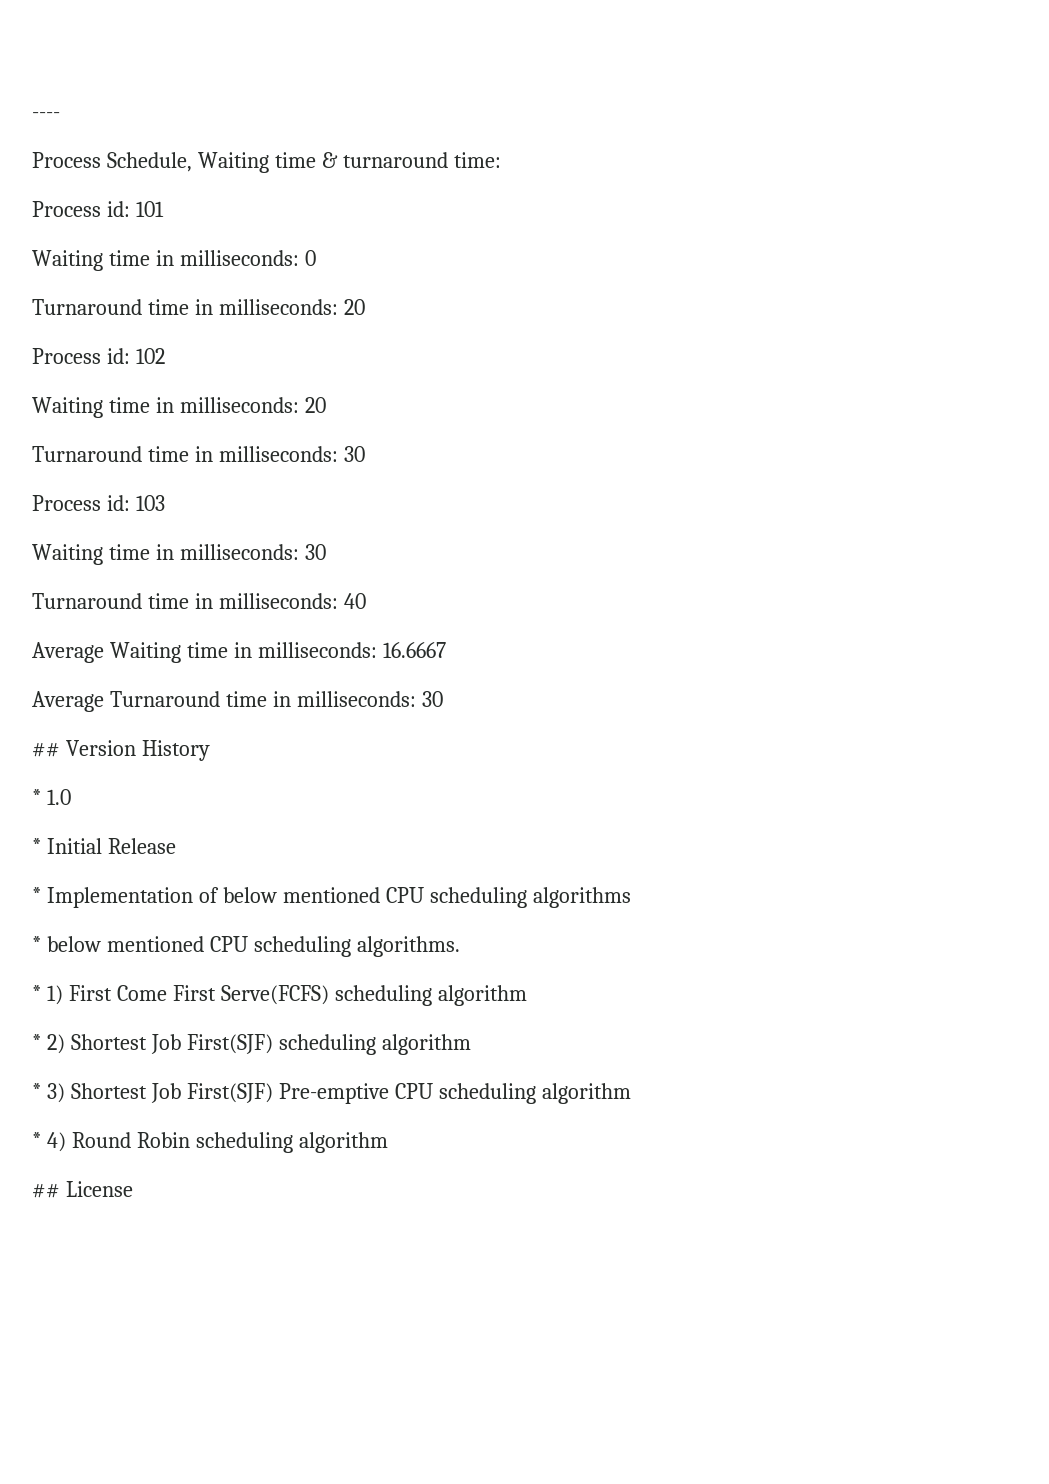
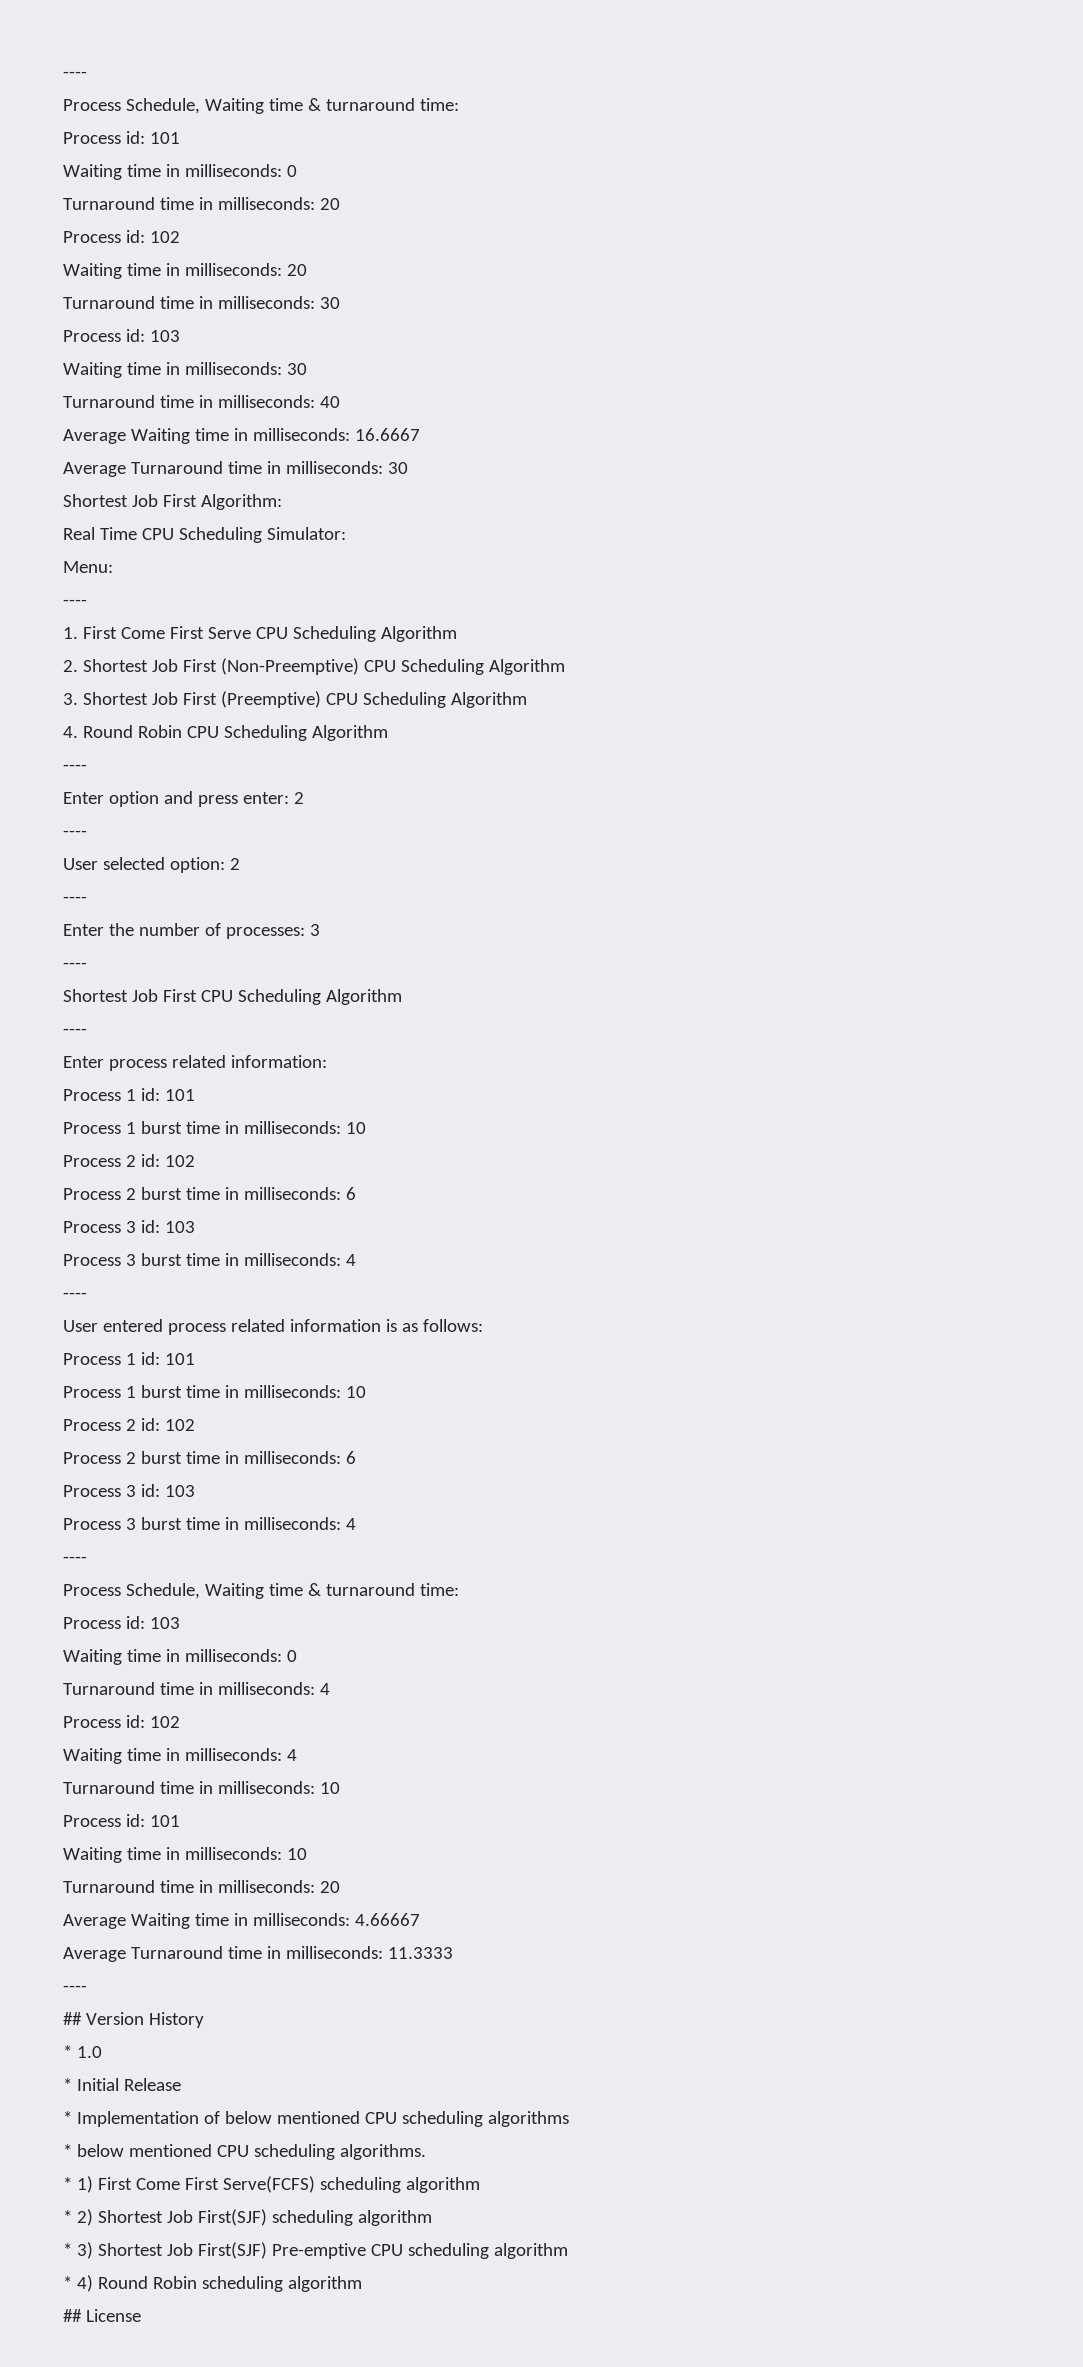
+ Shortest Job First Algorithm:
+ Real Time CPU Scheduling Simulator:
+ Menu:
+ ----
+ 1. First Come First Serve CPU Scheduling Algorithm
+ 2. Shortest Job First (Non-Preemptive) CPU Scheduling Algorithm
+ 3. Shortest Job First (Preemptive) CPU Scheduling Algorithm
+ 4. Round Robin CPU Scheduling Algorithm
+ ----
+ Enter option and press enter: 2
+ ----
+ User selected option: 2
+ ----
+ Enter the number of processes: 3
+ ----
+ Shortest Job First CPU Scheduling Algorithm
+ ----
+ Enter process related information:
+ Process 1 id: 101
+ Process 1 burst time in milliseconds: 10
+ Process 2 id: 102
+ Process 2 burst time in milliseconds: 6
+ Process 3 id: 103
+ Process 3 burst time in milliseconds: 4
+ ----
+ User entered process related information is as follows:
+ Process 1 id: 101
+ Process 1 burst time in milliseconds: 10
+ Process 2 id: 102
+ Process 2 burst time in milliseconds: 6
+ Process 3 id: 103
+ Process 3 burst time in milliseconds: 4
+ ----
+ Process Schedule, Waiting time & turnaround time:
+ Process id: 103
+ Waiting time in milliseconds: 0
+ Turnaround time in milliseconds: 4
+ Process id: 102
+ Waiting time in milliseconds: 4
+ Turnaround time in milliseconds: 10
+ Process id: 101
+ Waiting time in milliseconds: 10
+ Turnaround time in milliseconds: 20
+ Average Waiting time in milliseconds: 4.66667
+ Average Turnaround time in milliseconds: 11.3333
+ ----

